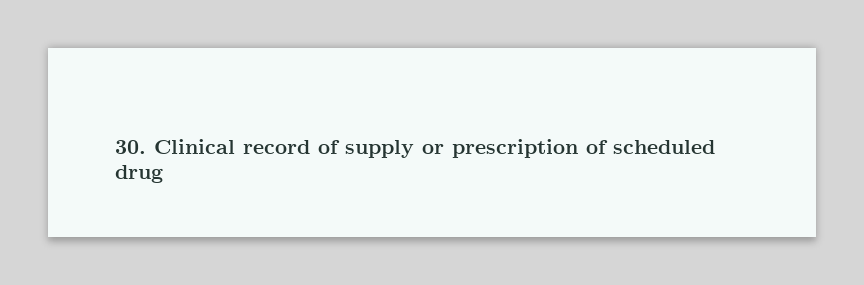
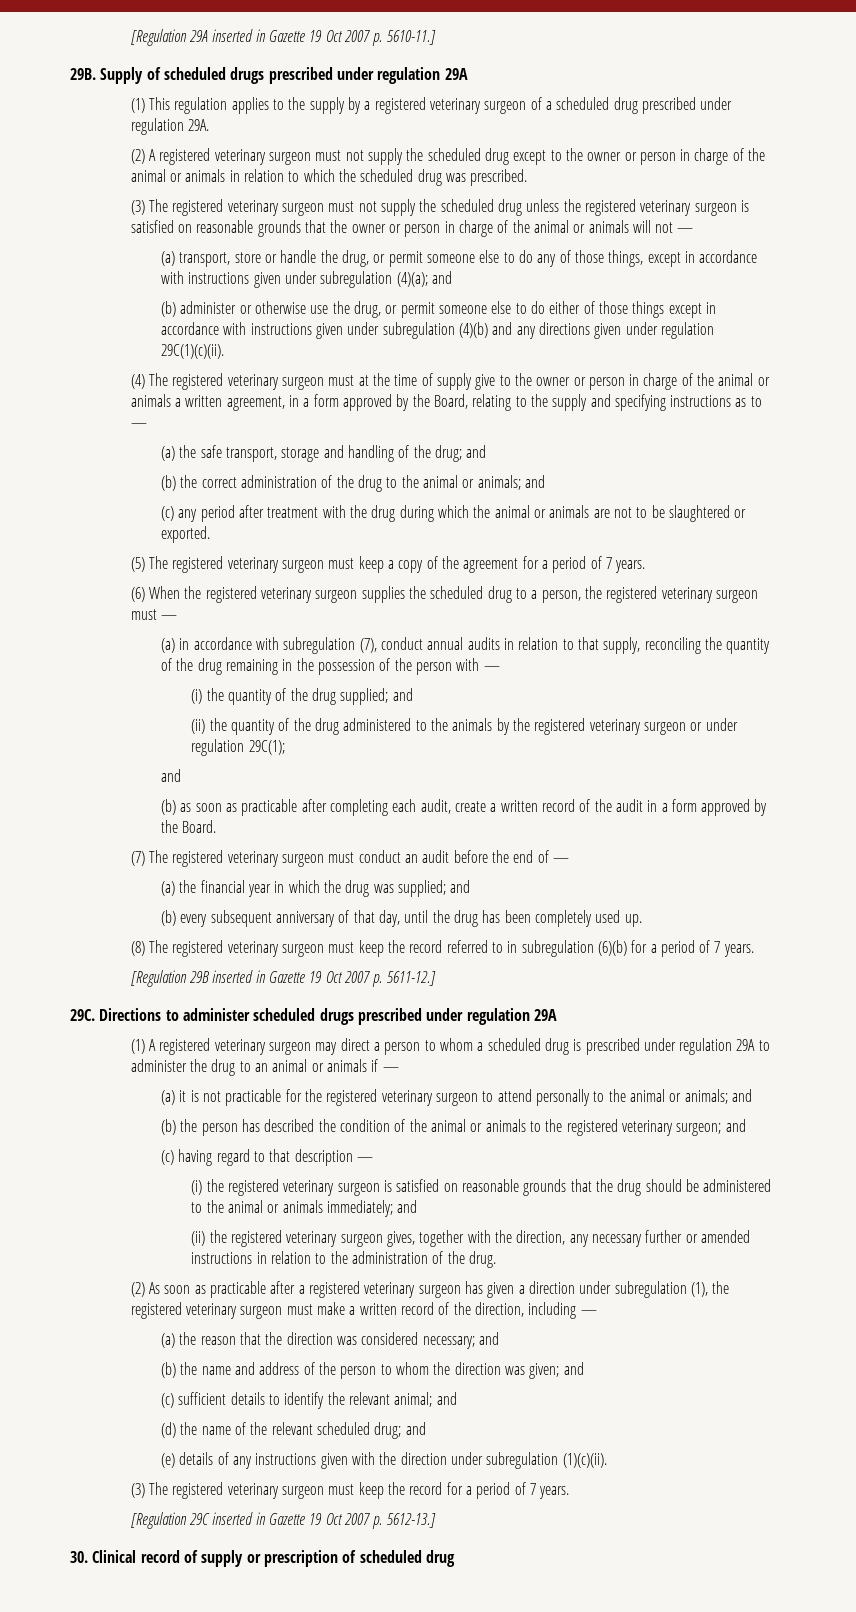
+ [Regulation 29A inserted in Gazette 19 Oct 2007 p. 5610-11.]
+ 29B. Supply of scheduled drugs prescribed under regulation 29A
+ (1) This regulation applies to the supply by a registered veterinary surgeon of a scheduled drug prescribed under regulation 29A.
+ (2) A registered veterinary surgeon must not supply the scheduled drug except to the owner or person in charge of the animal or animals in relation to which the scheduled drug was prescribed.
+ (3) The registered veterinary surgeon must not supply the scheduled drug unless the registered veterinary surgeon is satisfied on reasonable grounds that the owner or person in charge of the animal or animals will not —
+ (a) transport, store or handle the drug, or permit someone else to do any of those things, except in accordance with instructions given under subregulation (4)(a); and
+ (b) administer or otherwise use the drug, or permit someone else to do either of those things except in accordance with instructions given under subregulation (4)(b) and any directions given under regulation 29C(1)(c)(ii).
+ (4) The registered veterinary surgeon must at the time of supply give to the owner or person in charge of the animal or animals a written agreement, in a form approved by the Board, relating to the supply and specifying instructions as to —
+ (a) the safe transport, storage and handling of the drug; and
+ (b) the correct administration of the drug to the animal or animals; and
+ (c) any period after treatment with the drug during which the animal or animals are not to be slaughtered or exported.
+ (5) The registered veterinary surgeon must keep a copy of the agreement for a period of 7 years.
+ (6) When the registered veterinary surgeon supplies the scheduled drug to a person, the registered veterinary surgeon must —
+ (a) in accordance with subregulation (7), conduct annual audits in relation to that supply, reconciling the quantity of the drug remaining in the possession of the person with —
+ (i) the quantity of the drug supplied; and
+ (ii) the quantity of the drug administered to the animals by the registered veterinary surgeon or under regulation 29C(1);
+ and
+ (b) as soon as practicable after completing each audit, create a written record of the audit in a form approved by the Board.
+ (7) The registered veterinary surgeon must conduct an audit before the end of —
+ (a) the financial year in which the drug was supplied; and
+ (b) every subsequent anniversary of that day, until the drug has been completely used up.
+ (8) The registered veterinary surgeon must keep the record referred to in subregulation (6)(b) for a period of 7 years.
+ [Regulation 29B inserted in Gazette 19 Oct 2007 p. 5611-12.]
+ 29C. Directions to administer scheduled drugs prescribed under regulation 29A
+ (1) A registered veterinary surgeon may direct a person to whom a scheduled drug is prescribed under regulation 29A to administer the drug to an animal or animals if —
+ (a) it is not practicable for the registered veterinary surgeon to attend personally to the animal or animals; and
+ (b) the person has described the condition of the animal or animals to the registered veterinary surgeon; and
+ (c) having regard to that description —
+ (i) the registered veterinary surgeon is satisfied on reasonable grounds that the drug should be administered to the animal or animals immediately; and
+ (ii) the registered veterinary surgeon gives, together with the direction, any necessary further or amended instructions in relation to the administration of the drug.
+ (2) As soon as practicable after a registered veterinary surgeon has given a direction under subregulation (1), the registered veterinary surgeon must make a written record of the direction, including —
+ (a) the reason that the direction was considered necessary; and
+ (b) the name and address of the person to whom the direction was given; and
+ (c) sufficient details to identify the relevant animal; and
+ (d) the name of the relevant scheduled drug; and
+ (e) details of any instructions given with the direction under subregulation (1)(c)(ii).
+ (3) The registered veterinary surgeon must keep the record for a period of 7 years.
+ [Regulation 29C inserted in Gazette 19 Oct 2007 p. 5612-13.]

